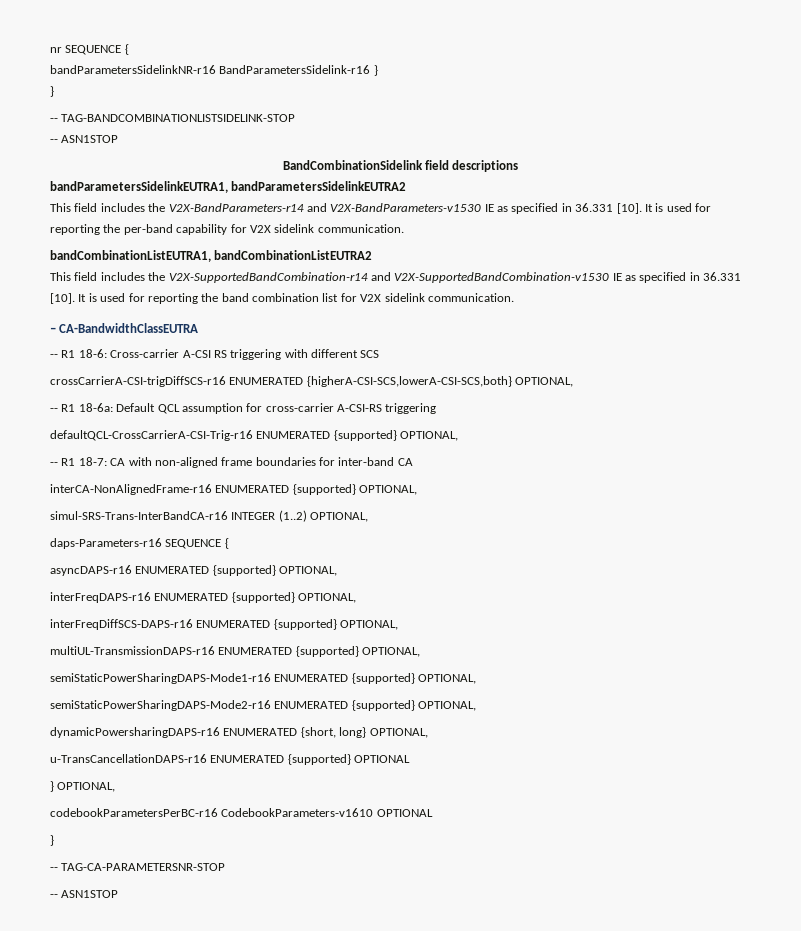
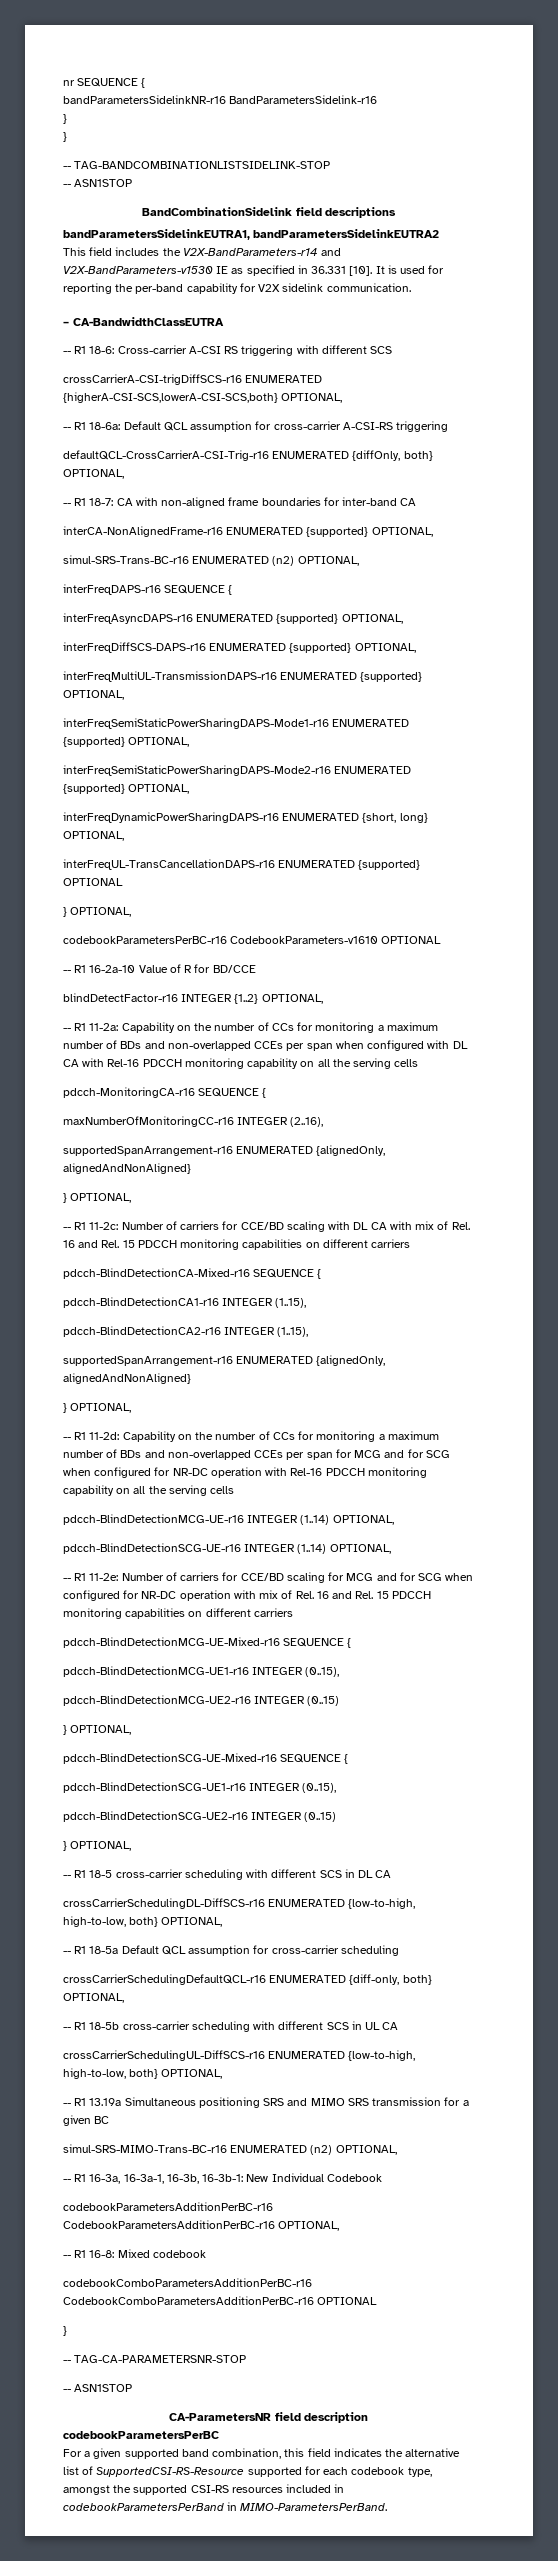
- bandParametersSidelinkNR-r16 BandParametersSidelink-r16 }
+ bandParametersSidelinkNR-r16 BandParametersSidelink-r16
+ }
- bandCombinationListEUTRA1, bandCombinationListEUTRA2
- This field includes the V2X-SupportedBandCombination-r14 and V2X-SupportedBandCombination-v1530 IE as specified in 36.331 [10]. It is used for reporting the band combination list for V2X sidelink communication.
- defaultQCL-CrossCarrierA-CSI-Trig-r16 ENUMERATED {supported} OPTIONAL,
+ defaultQCL-CrossCarrierA-CSI-Trig-r16 ENUMERATED {diffOnly, both} OPTIONAL,
- simul-SRS-Trans-InterBandCA-r16 INTEGER (1..2) OPTIONAL,
- daps-Parameters-r16 SEQUENCE {
- asyncDAPS-r16 ENUMERATED {supported} OPTIONAL,
- interFreqDAPS-r16 ENUMERATED {supported} OPTIONAL,
+ simul-SRS-Trans-BC-r16 ENUMERATED (n2) OPTIONAL,
+ interFreqDAPS-r16 SEQUENCE {
+ interFreqAsyncDAPS-r16 ENUMERATED {supported} OPTIONAL,
- multiUL-TransmissionDAPS-r16 ENUMERATED {supported} OPTIONAL,
- semiStaticPowerSharingDAPS-Mode1-r16 ENUMERATED {supported} OPTIONAL,
- semiStaticPowerSharingDAPS-Mode2-r16 ENUMERATED {supported} OPTIONAL,
- dynamicPowersharingDAPS-r16 ENUMERATED {short, long} OPTIONAL,
+ interFreqMultiUL-TransmissionDAPS-r16 ENUMERATED {supported} OPTIONAL,
+ interFreqSemiStaticPowerSharingDAPS-Mode1-r16 ENUMERATED {supported} OPTIONAL,
+ interFreqSemiStaticPowerSharingDAPS-Mode2-r16 ENUMERATED {supported} OPTIONAL,
+ interFreqDynamicPowerSharingDAPS-r16 ENUMERATED {short, long} OPTIONAL,
- u-TransCancellationDAPS-r16 ENUMERATED {supported} OPTIONAL
+ interFreqUL-TransCancellationDAPS-r16 ENUMERATED {supported} OPTIONAL
+ -- R1 16-2a-10 Value of R for BD/CCE
+ blindDetectFactor-r16 INTEGER {1..2} OPTIONAL,
+ -- R1 11-2a: Capability on the number of CCs for monitoring a maximum number of BDs and non-overlapped CCEs per span when configured with DL CA with Rel-16 PDCCH monitoring capability on all the serving cells
+ pdcch-MonitoringCA-r16 SEQUENCE {
+ maxNumberOfMonitoringCC-r16 INTEGER (2..16),
+ supportedSpanArrangement-r16 ENUMERATED {alignedOnly, alignedAndNonAligned}
+ } OPTIONAL,
+ -- R1 11-2c: Number of carriers for CCE/BD scaling with DL CA with mix of Rel. 16 and Rel. 15 PDCCH monitoring capabilities on different carriers
+ pdcch-BlindDetectionCA-Mixed-r16 SEQUENCE {
+ pdcch-BlindDetectionCA1-r16 INTEGER (1..15),
+ pdcch-BlindDetectionCA2-r16 INTEGER (1..15),
+ supportedSpanArrangement-r16 ENUMERATED {alignedOnly, alignedAndNonAligned}
+ } OPTIONAL,
+ -- R1 11-2d: Capability on the number of CCs for monitoring a maximum number of BDs and non-overlapped CCEs per span for MCG and for SCG when configured for NR-DC operation with Rel-16 PDCCH monitoring capability on all the serving cells
+ pdcch-BlindDetectionMCG-UE-r16 INTEGER (1..14) OPTIONAL,
+ pdcch-BlindDetectionSCG-UE-r16 INTEGER (1..14) OPTIONAL,
+ -- R1 11-2e: Number of carriers for CCE/BD scaling for MCG and for SCG when configured for NR-DC operation with mix of Rel. 16 and Rel. 15 PDCCH monitoring capabilities on different carriers
+ pdcch-BlindDetectionMCG-UE-Mixed-r16 SEQUENCE {
+ pdcch-BlindDetectionMCG-UE1-r16 INTEGER (0..15),
+ pdcch-BlindDetectionMCG-UE2-r16 INTEGER (0..15)
+ } OPTIONAL,
+ pdcch-BlindDetectionSCG-UE-Mixed-r16 SEQUENCE {
+ pdcch-BlindDetectionSCG-UE1-r16 INTEGER (0..15),
+ pdcch-BlindDetectionSCG-UE2-r16 INTEGER (0..15)
+ } OPTIONAL,
+ -- R1 18-5 cross-carrier scheduling with different SCS in DL CA
+ crossCarrierSchedulingDL-DiffSCS-r16 ENUMERATED {low-to-high, high-to-low, both} OPTIONAL,
+ -- R1 18-5a Default QCL assumption for cross-carrier scheduling
+ crossCarrierSchedulingDefaultQCL-r16 ENUMERATED {diff-only, both} OPTIONAL,
+ -- R1 18-5b cross-carrier scheduling with different SCS in UL CA
+ crossCarrierSchedulingUL-DiffSCS-r16 ENUMERATED {low-to-high, high-to-low, both} OPTIONAL,
+ -- R1 13.19a Simultaneous positioning SRS and MIMO SRS transmission for a given BC
+ simul-SRS-MIMO-Trans-BC-r16 ENUMERATED (n2) OPTIONAL,
+ -- R1 16-3a, 16-3a-1, 16-3b, 16-3b-1: New Individual Codebook
+ codebookParametersAdditionPerBC-r16 CodebookParametersAdditionPerBC-r16 OPTIONAL,
+ -- R1 16-8: Mixed codebook
+ codebookComboParametersAdditionPerBC-r16 CodebookComboParametersAdditionPerBC-r16 OPTIONAL
+ CA-ParametersNR field description
+ codebookParametersPerBC
+ For a given supported band combination, this field indicates the alternative list of SupportedCSI-RS-Resource supported for each codebook type, amongst the supported CSI-RS resources included in codebookParametersPerBand in MIMO-ParametersPerBand.

